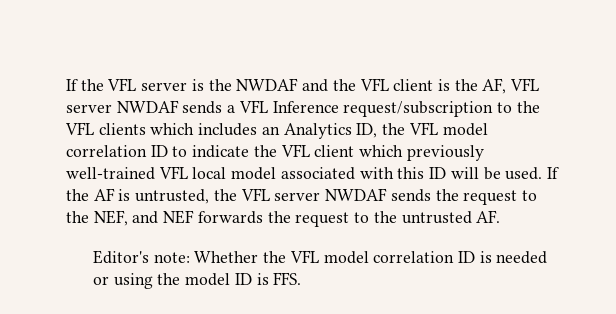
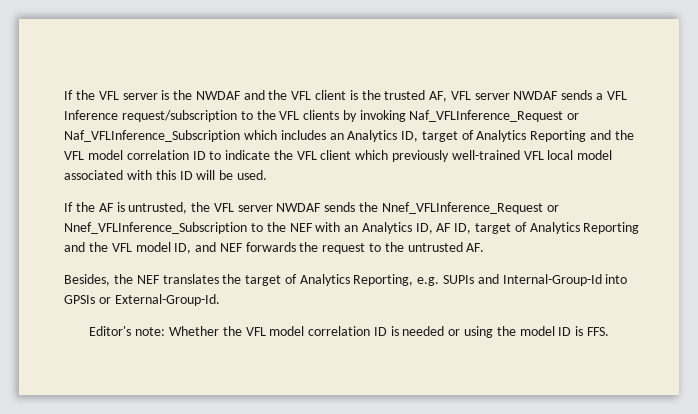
- If the VFL server is the NWDAF and the VFL client is the AF, VFL server NWDAF sends a VFL Inference request/subscription to the VFL clients which includes an Analytics ID, the VFL model correlation ID to indicate the VFL client which previously well-trained VFL local model associated with this ID will be used. If the AF is untrusted, the VFL server NWDAF sends the request to the NEF, and NEF forwards the request to the untrusted AF.
+ If the VFL server is the NWDAF and the VFL client is the trusted AF, VFL server NWDAF sends a VFL Inference request/subscription to the VFL clients by invoking Naf_VFLInference_Request or Naf_VFLInference_Subscription which includes an Analytics ID, target of Analytics Reporting and the VFL model correlation ID to indicate the VFL client which previously well-trained VFL local model associated with this ID will be used.
+ If the AF is untrusted, the VFL server NWDAF sends the Nnef_VFLInference_Request or Nnef_VFLInference_Subscription to the NEF with an Analytics ID, AF ID, target of Analytics Reporting and the VFL model ID, and NEF forwards the request to the untrusted AF.
+ Besides, the NEF translates the target of Analytics Reporting, e.g. SUPIs and Internal-Group-Id into GPSIs or External-Group-Id.

